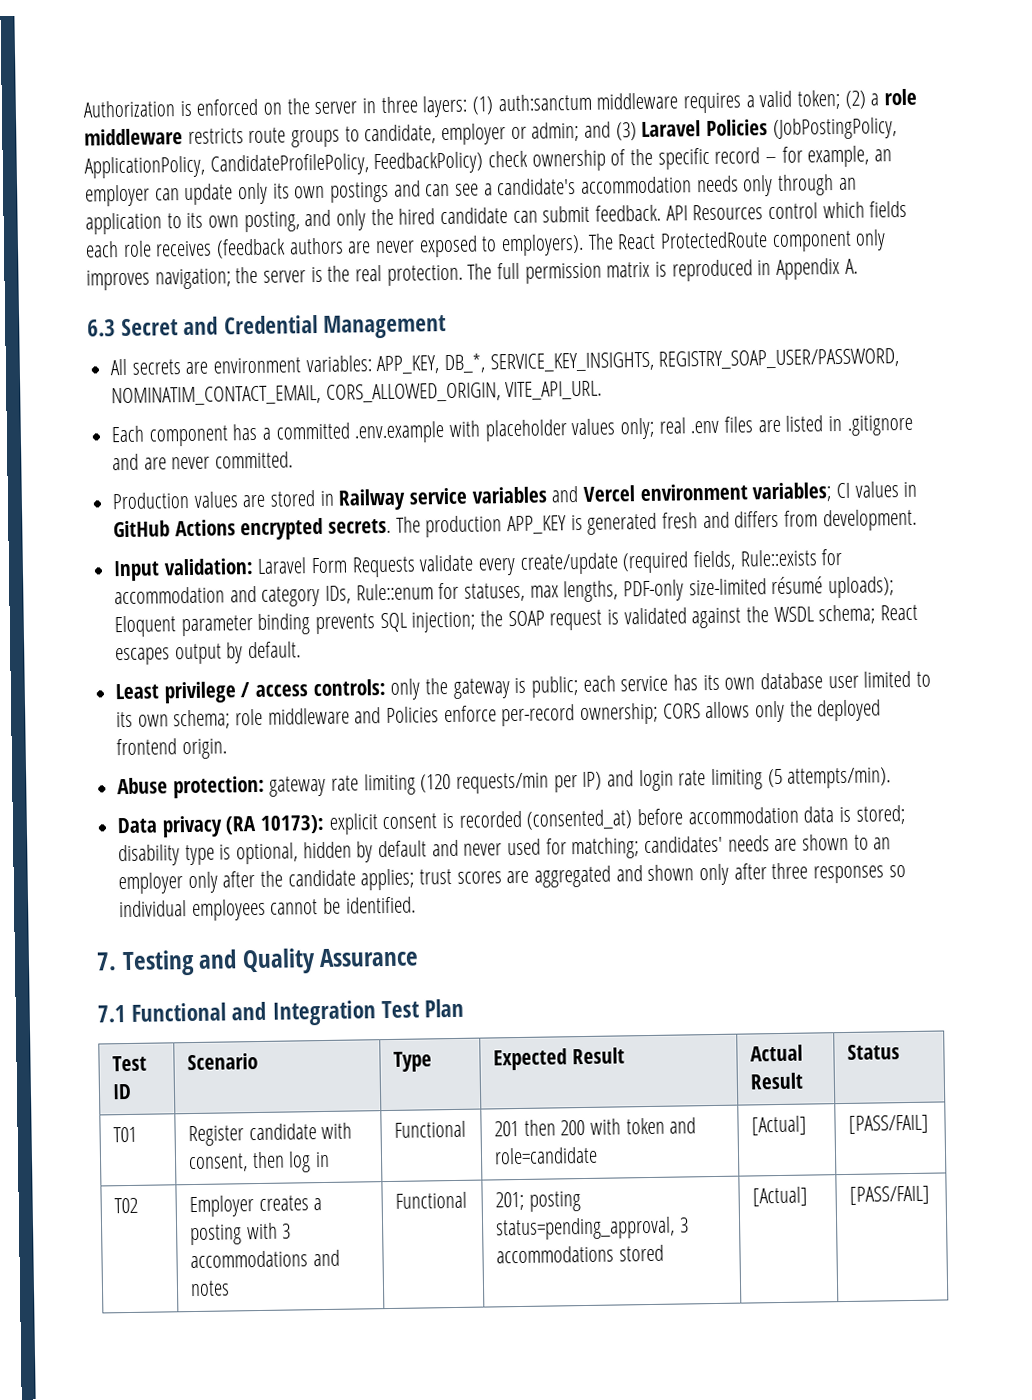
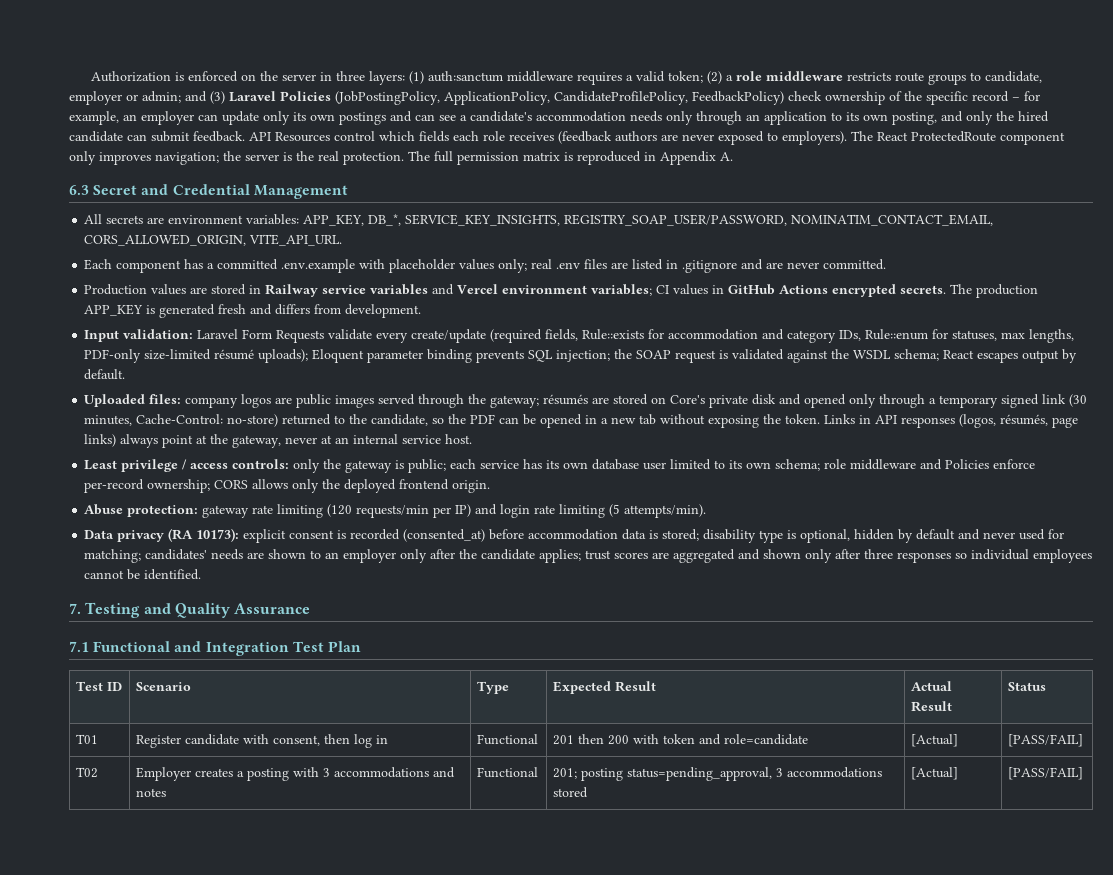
+ Uploaded files: company logos are public images served through the gateway; résumés are stored on Core's private disk and opened only through a temporary signed link (30 minutes, Cache-Control: no-store) returned to the candidate, so the PDF can be opened in a new tab without exposing the token. Links in API responses (logos, résumés, page links) always point at the gateway, never at an internal service host.

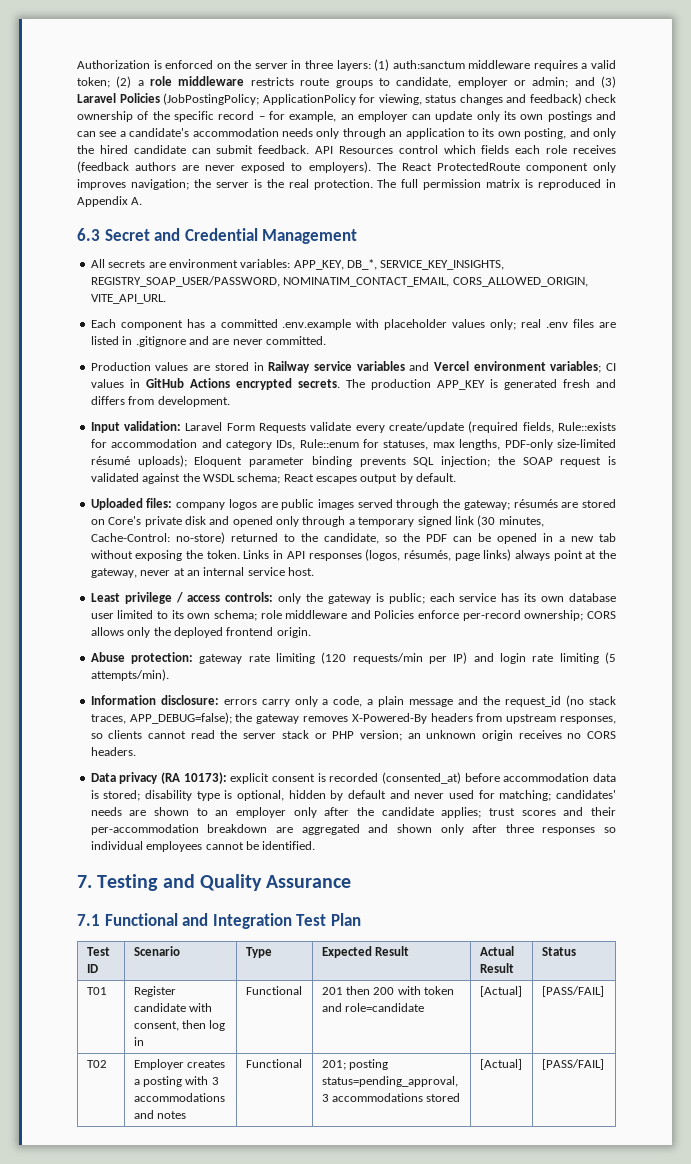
- and (3) Laravel Policies (JobPostingPolicy, ApplicationPolicy, CandidateProfilePolicy, FeedbackPolicy) check ownership of the specific record – for example, an employer can update only its own postings and can see a candidate's accommodation needs only through an application to its own posting, and only the hired candidate can submit feedback.
+ and (3) Laravel Policies (JobPostingPolicy; ApplicationPolicy for viewing, status changes and feedback) check ownership of the specific record – for example, an employer can update only its own postings and can see a candidate's accommodation needs only through an application to its own posting, and only the hired candidate can submit feedback.
+ Information disclosure: errors carry only a code, a plain message and the request_id (no stack traces, APP_DEBUG=false); the gateway removes X-Powered-By headers from upstream responses, so clients cannot read the server stack or PHP version; an unknown origin receives no CORS headers.
- Data privacy (RA 10173): explicit consent is recorded (consented_at) before accommodation data is stored; disability type is optional, hidden by default and never used for matching; candidates' needs are shown to an employer only after the candidate applies; trust scores are aggregated and shown only after three responses so individual employees cannot be identified.
+ Data privacy (RA 10173): explicit consent is recorded (consented_at) before accommodation data is stored; disability type is optional, hidden by default and never used for matching; candidates' needs are shown to an employer only after the candidate applies; trust scores and their per-accommodation breakdown are aggregated and shown only after three responses so individual employees cannot be identified.

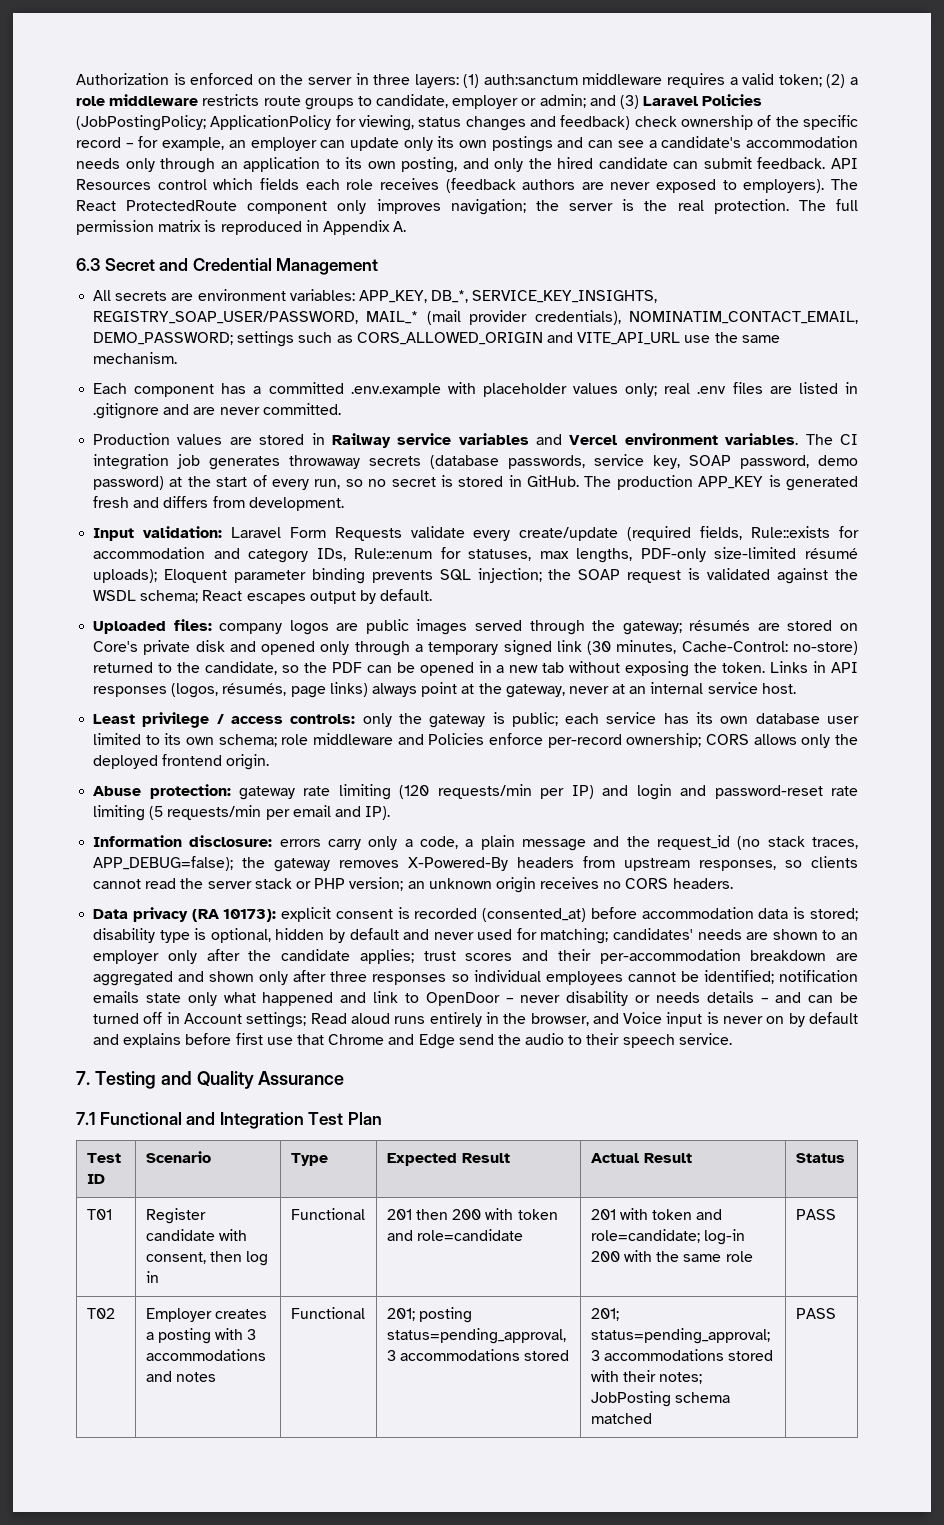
- All secrets are environment variables: APP_KEY, DB_*, SERVICE_KEY_INSIGHTS, REGISTRY_SOAP_USER/PASSWORD, NOMINATIM_CONTACT_EMAIL, CORS_ALLOWED_ORIGIN, VITE_API_URL.
+ All secrets are environment variables: APP_KEY, DB_*, SERVICE_KEY_INSIGHTS, REGISTRY_SOAP_USER/PASSWORD, MAIL_* (mail provider credentials), NOMINATIM_CONTACT_EMAIL, DEMO_PASSWORD; settings such as CORS_ALLOWED_ORIGIN and VITE_API_URL use the same mechanism.
- Production values are stored in Railway service variables and Vercel environment variables; CI values in GitHub Actions encrypted secrets.
+ Production values are stored in Railway service variables and Vercel environment variables. The CI integration job generates throwaway secrets (database passwords, service key, SOAP password, demo password) at the start of every run, so no secret is stored in GitHub.
- Abuse protection: gateway rate limiting (120 requests/min per IP) and login rate limiting (5 attempts/min).
+ Abuse protection: gateway rate limiting (120 requests/min per IP) and login and password-reset rate limiting (5 requests/min per email and IP).
- Data privacy (RA 10173): explicit consent is recorded (consented_at) before accommodation data is stored; disability type is optional, hidden by default and never used for matching; candidates' needs are shown to an employer only after the candidate applies; trust scores and their per-accommodation breakdown are aggregated and shown only after three responses so individual employees cannot be identified.
+ Data privacy (RA 10173): explicit consent is recorded (consented_at) before accommodation data is stored; disability type is optional, hidden by default and never used for matching; candidates' needs are shown to an employer only after the candidate applies; trust scores and their per-accommodation breakdown are aggregated and shown only after three responses so individual employees cannot be identified; notification emails state only what happened and link to OpenDoor – never disability or needs details – and can be turned off in Account settings; Read aloud runs entirely in the browser, and Voice input is never on by default and explains before first use that Chrome and Edge send the audio to their speech service.
- T01 | Register candidate with consent, then log in | Functional | 201 then 200 with token and role=candidate | [Actual] | [PASS/FAIL]
+ T01 | Register candidate with consent, then log in | Functional | 201 then 200 with token and role=candidate | 201 with token and role=candidate; log-in 200 with the same role | PASS
- T02 | Employer creates a posting with 3 accommodations and notes | Functional | 201; posting status=pending_approval, 3 accommodations stored | [Actual] | [PASS/FAIL]
+ T02 | Employer creates a posting with 3 accommodations and notes | Functional | 201; posting status=pending_approval, 3 accommodations stored | 201; status=pending_approval; 3 accommodations stored with their notes; JobPosting schema matched | PASS

